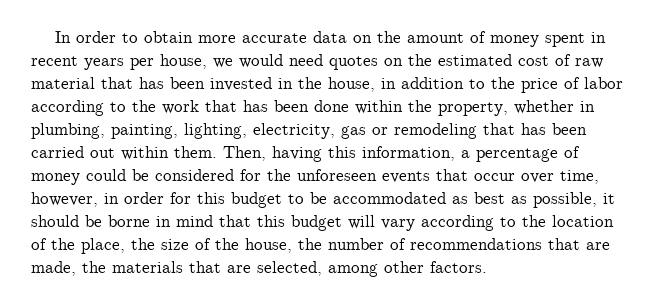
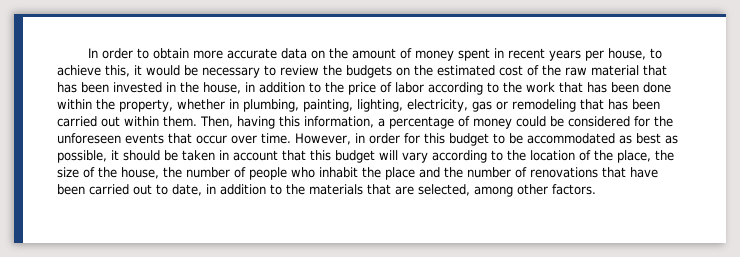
- In order to obtain more accurate data on the amount of money spent in recent years per house, we would need quotes on the estimated cost of raw material that has been invested in the house, in addition to the price of labor according to the work that has been done within the property, whether in plumbing, painting, lighting, electricity, gas or remodeling that has been carried out within them.
+ In order to obtain more accurate data on the amount of money spent in recent years per house, to achieve this, it would be necessary to review the budgets on the estimated cost of the raw material that has been invested in the house, in addition to the price of labor according to the work that has been done within the property, whether in plumbing, painting, lighting, electricity, gas or remodeling that has been carried out within them.
- Then, having this information, a percentage of money could be considered for the unforeseen events that occur over time, however, in order for this budget to be accommodated as best as possible, it should be borne in mind that this budget will vary according to the location of the place, the size of the house, the number of recommendations that are made, the materials that are selected, among other factors.
+ Then, having this information, a percentage of money could be considered for the unforeseen events that occur over time. However, in order for this budget to be accommodated as best as possible, it should be taken in account that this budget will vary according to the location of the place, the size of the house, the number of people who inhabit the place and the number of renovations that have been carried out to date, in addition to the materials that are selected, among other factors.

